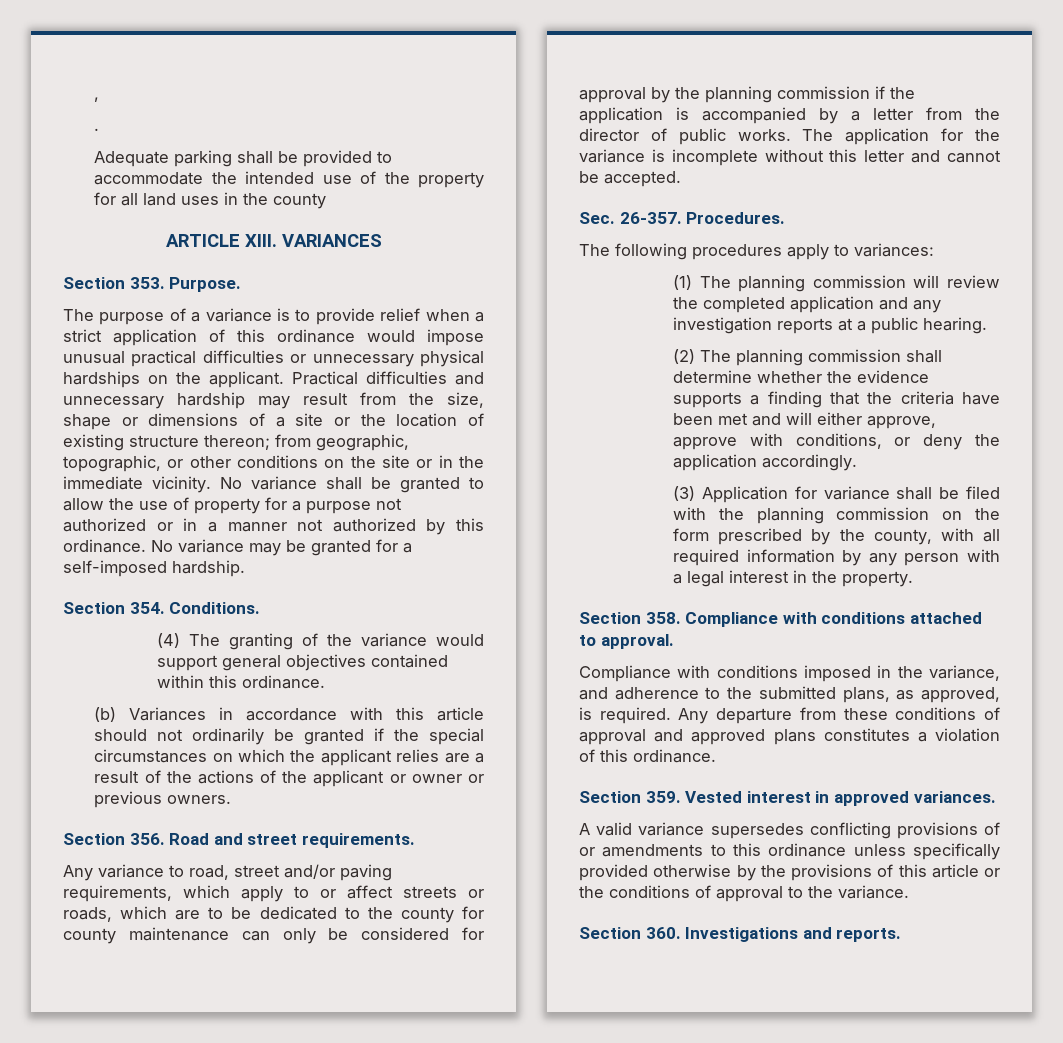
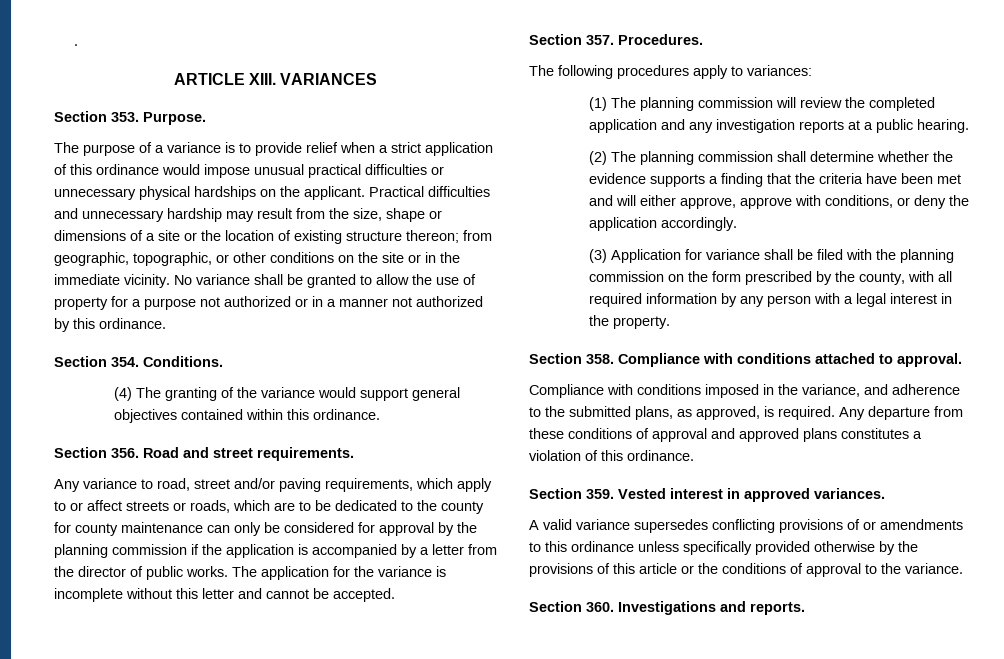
- ,
- Adequate parking shall be provided to accommodate the intended use of the property for all land uses in the county
- No variance may be granted for a self-imposed hardship.
- (b) Variances in accordance with this article should not ordinarily be granted if the special circumstances on which the applicant relies are a result of the actions of the applicant or owner or previous owners.
- Sec. 26-357. Procedures.
+ Section 357. Procedures.

